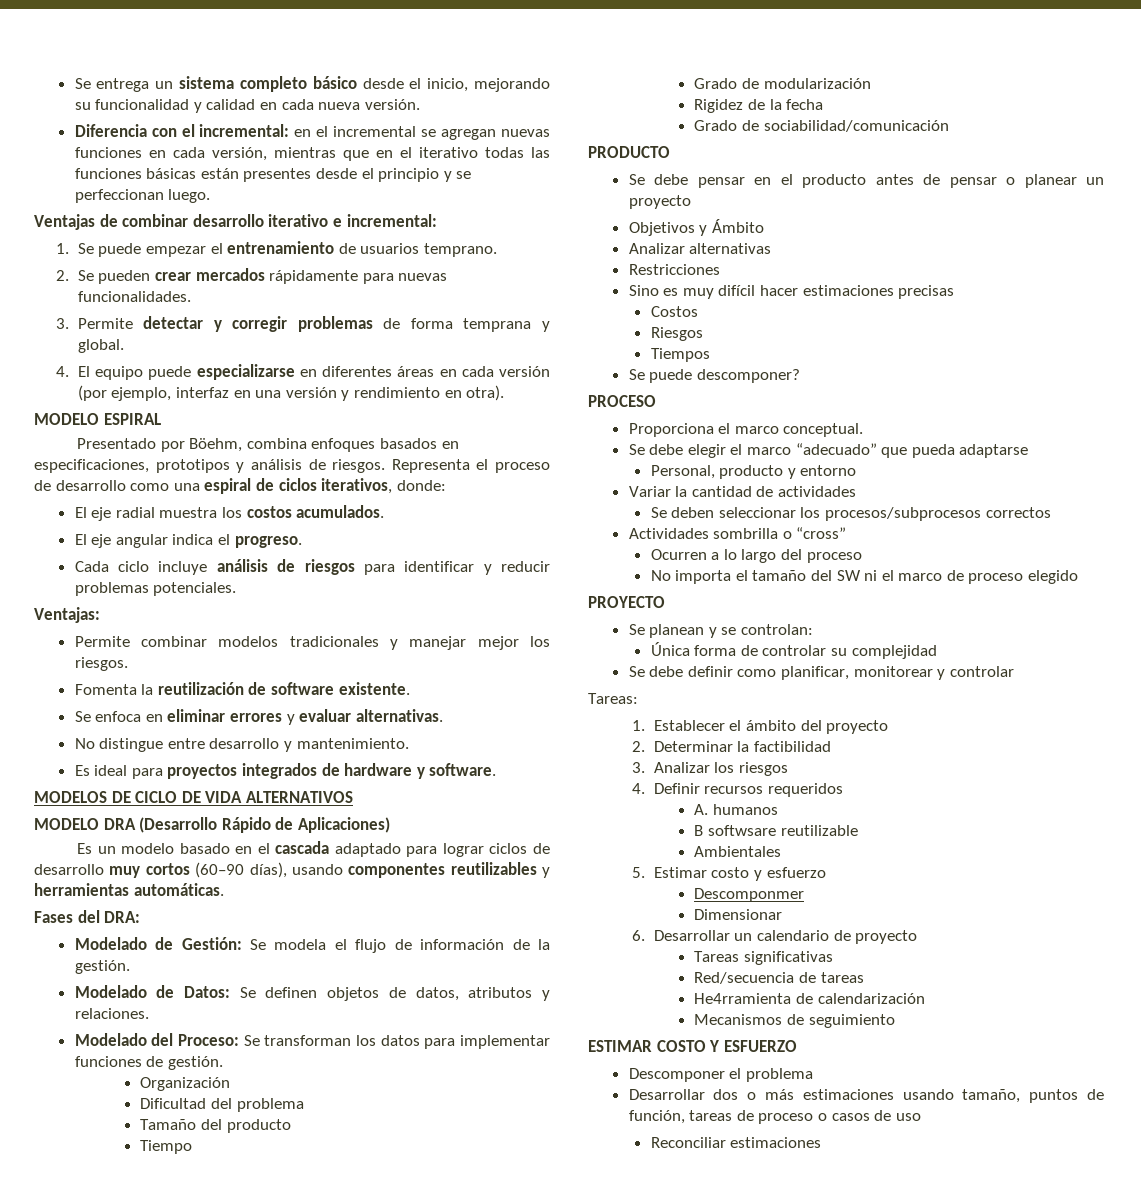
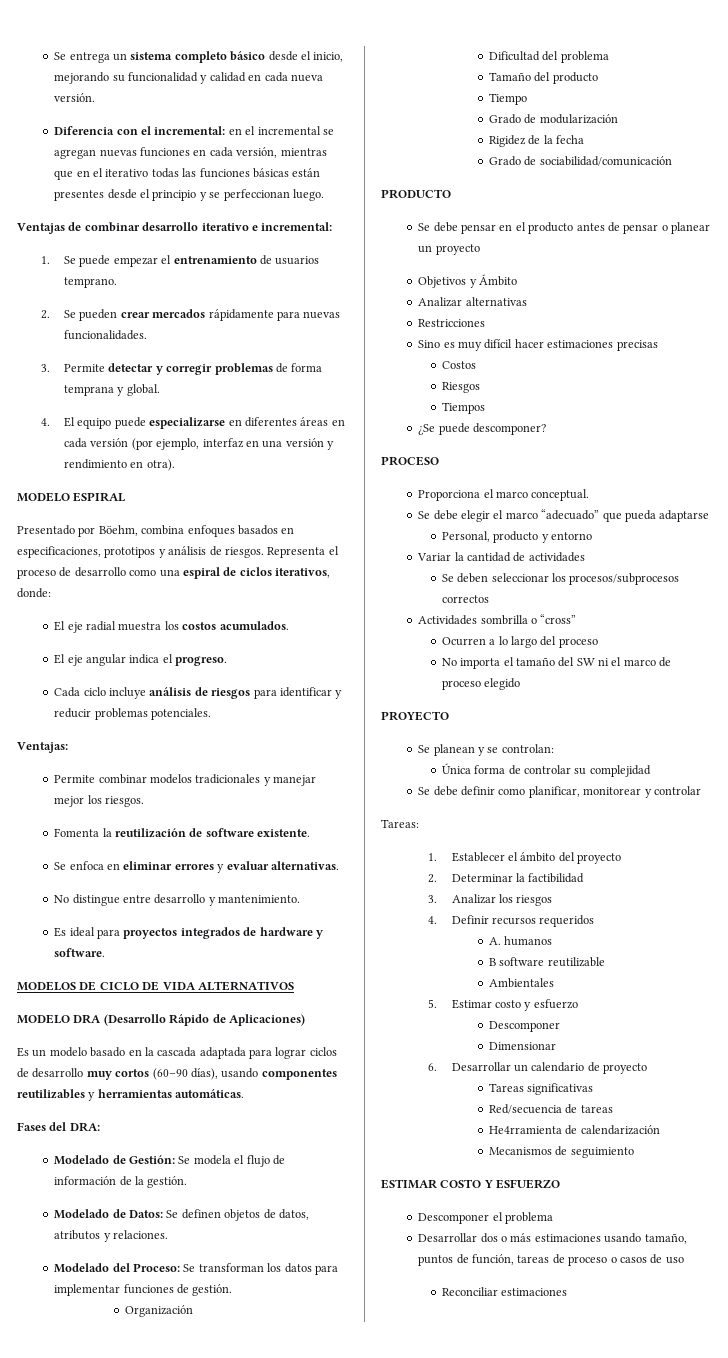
- Es un modelo basado en el cascada adaptado para lograr ciclos de desarrollo muy cortos (60–90 días), usando componentes reutilizables y herramientas automáticas.
+ Es un modelo basado en la cascada adaptada para lograr ciclos de desarrollo muy cortos (60–90 días), usando componentes reutilizables y herramientas automáticas.
- Se puede descomponer?
+ ¿Se puede descomponer?
- B softwsare reutilizable
+ B software reutilizable
  5. Estimar costo y esfuerzo
- Descomponmer
+ Descomponer

